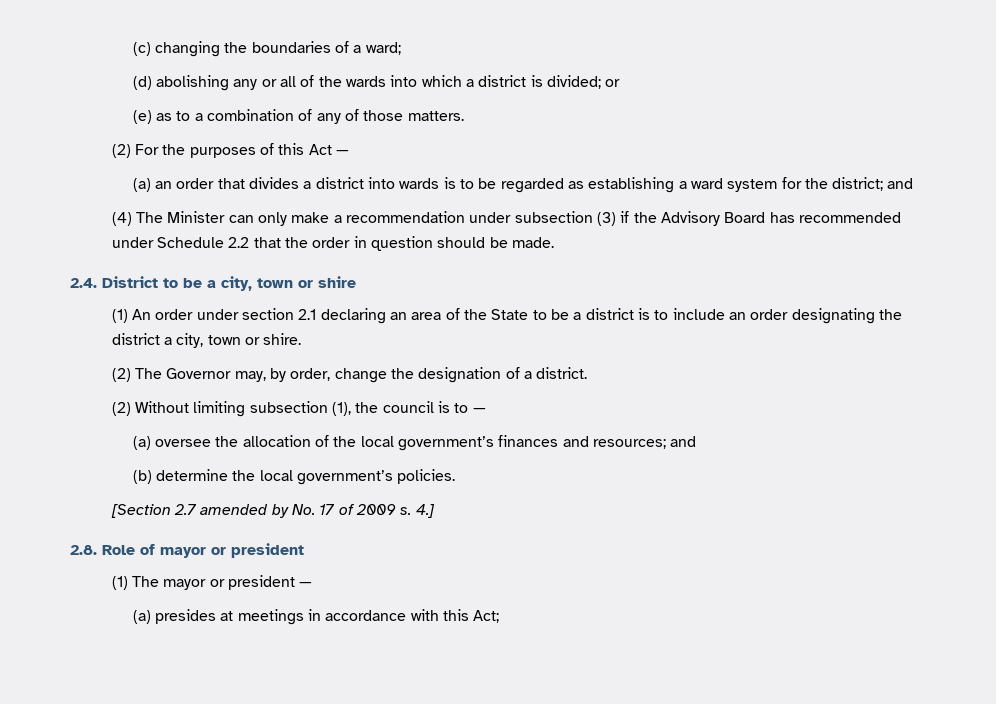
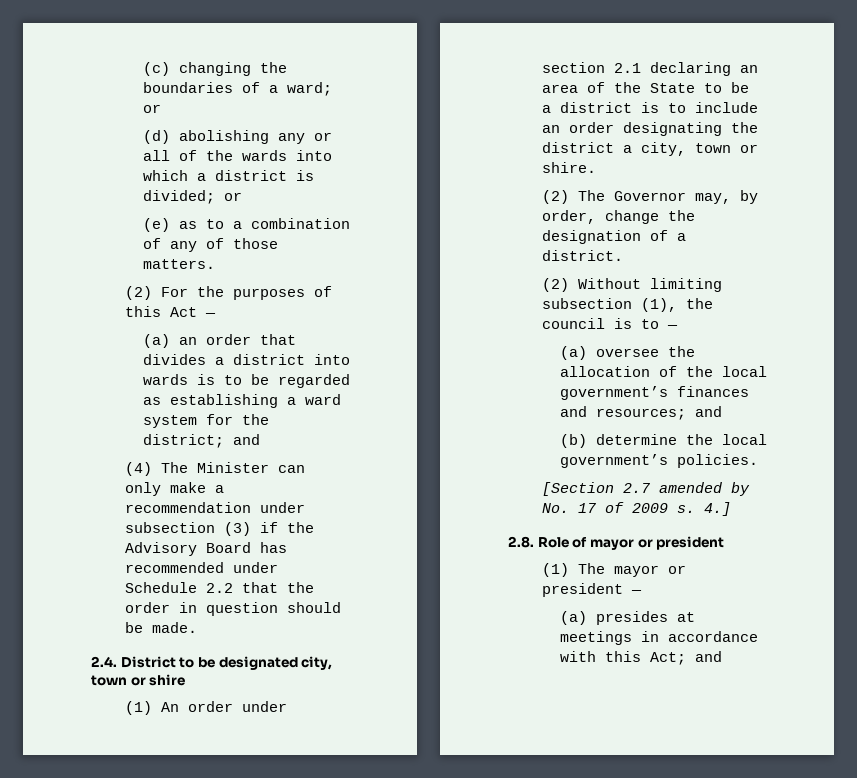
- (c) changing the boundaries of a ward;
+ (c) changing the boundaries of a ward; or
- 2.4. District to be a city, town or shire
+ 2.4. District to be designated city, town or shire
- (a) presides at meetings in accordance with this Act;
+ (a) presides at meetings in accordance with this Act; and

